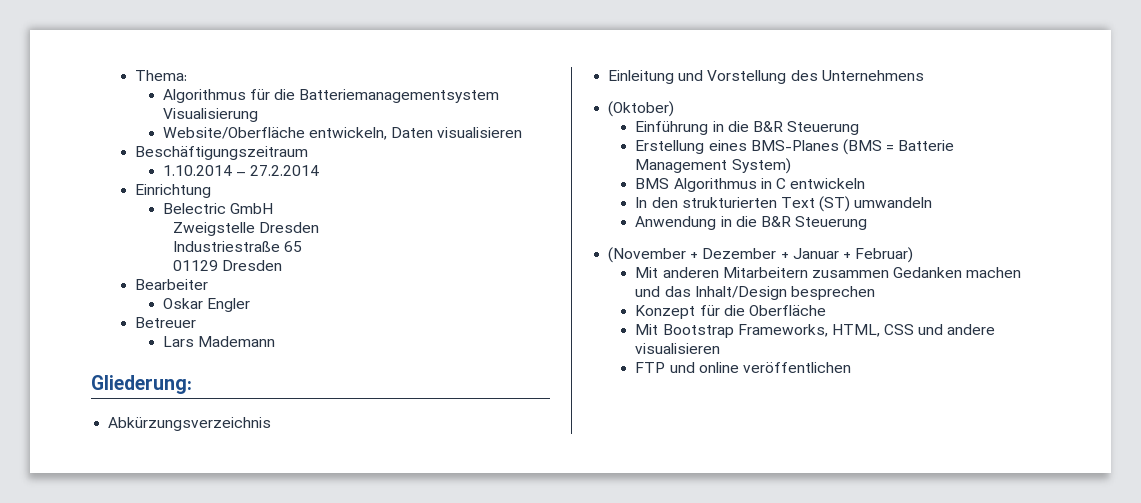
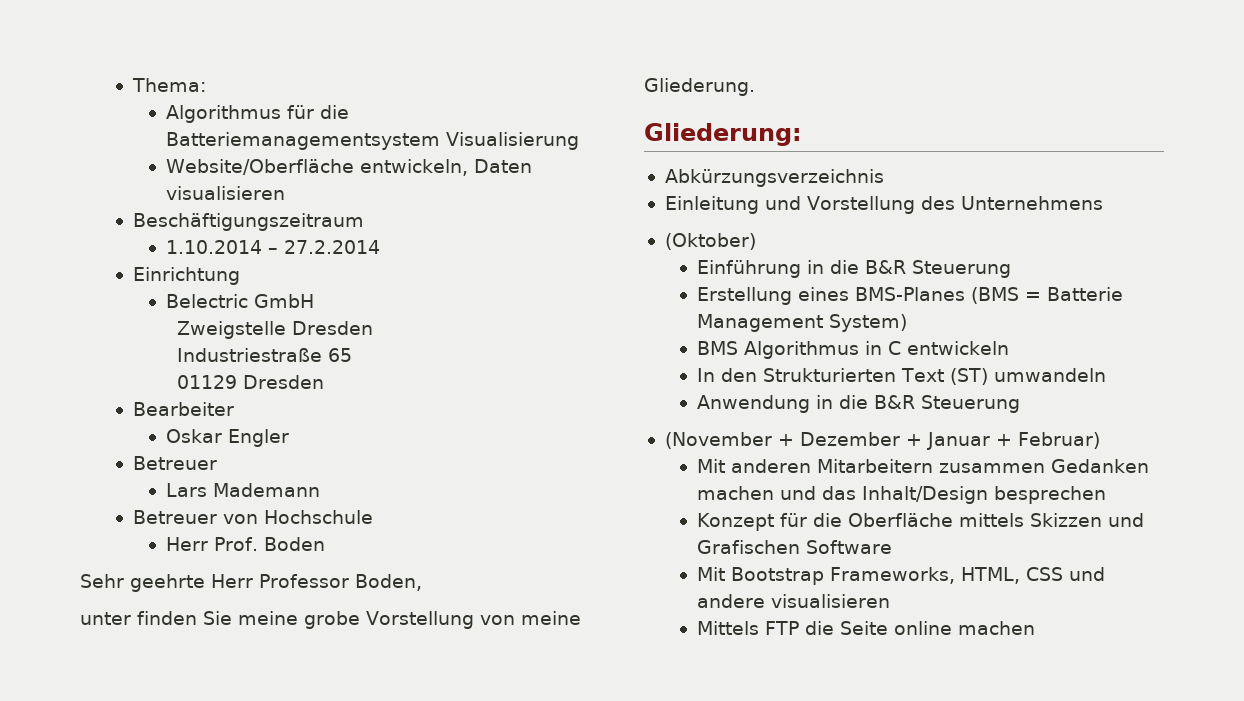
+ Betreuer von Hochschule
+ Herr Prof. Boden
+ Sehr geehrte Herr Professor Boden,
+ unter finden Sie meine grobe Vorstellung von meine Gliederung.
- In den strukturierten Text (ST) umwandeln
+ In den Strukturierten Text (ST) umwandeln
- Konzept für die Oberfläche
+ Konzept für die Oberfläche mittels Skizzen und Grafischen Software
- FTP und online veröffentlichen
+ Mittels FTP die Seite online machen

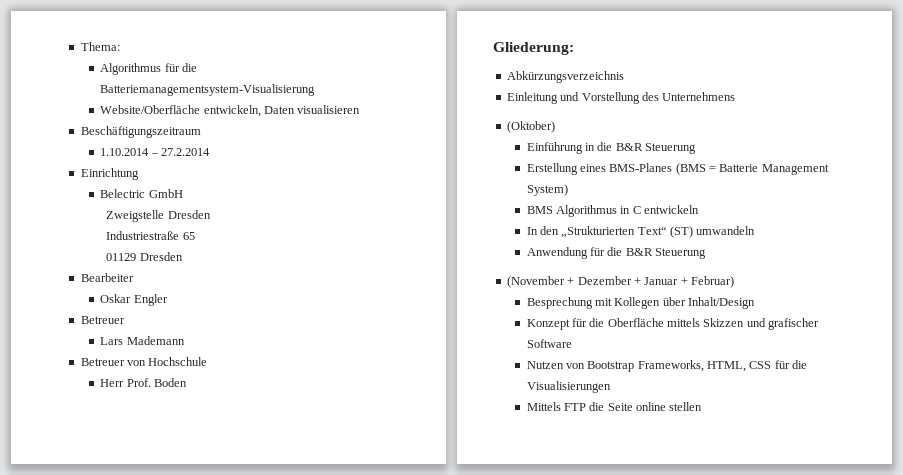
- Algorithmus für die Batteriemanagementsystem Visualisierung
+ Algorithmus für die Batteriemanagementsystem-Visualisierung
- Sehr geehrte Herr Professor Boden,
- unter finden Sie meine grobe Vorstellung von meine Gliederung.
- In den Strukturierten Text (ST) umwandeln
+ In den „Strukturierten Text“ (ST) umwandeln
- Anwendung in die B&R Steuerung
+ Anwendung für die B&R Steuerung
- Mit anderen Mitarbeitern zusammen Gedanken machen und das Inhalt/Design besprechen
+ Besprechung mit Kollegen über Inhalt/Design
- Konzept für die Oberfläche mittels Skizzen und Grafischen Software
+ Konzept für die Oberfläche mittels Skizzen und grafischer Software
- Mit Bootstrap Frameworks, HTML, CSS und andere visualisieren
+ Nutzen von Bootstrap Frameworks, HTML, CSS für die Visualisierungen
- Mittels FTP die Seite online machen
+ Mittels FTP die Seite online stellen

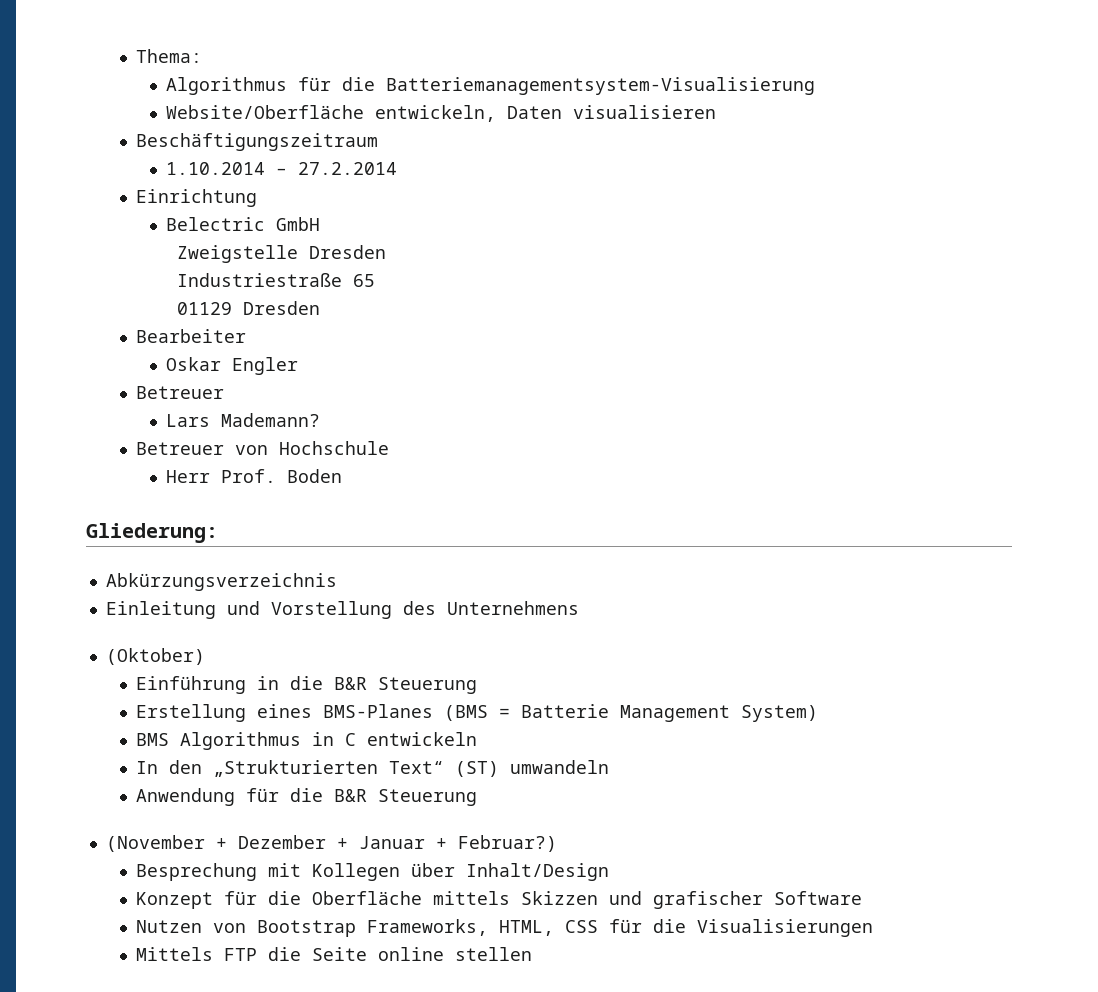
- Lars Mademann
+ Lars Mademann?
- (November + Dezember + Januar + Februar)
+ (November + Dezember + Januar + Februar?)

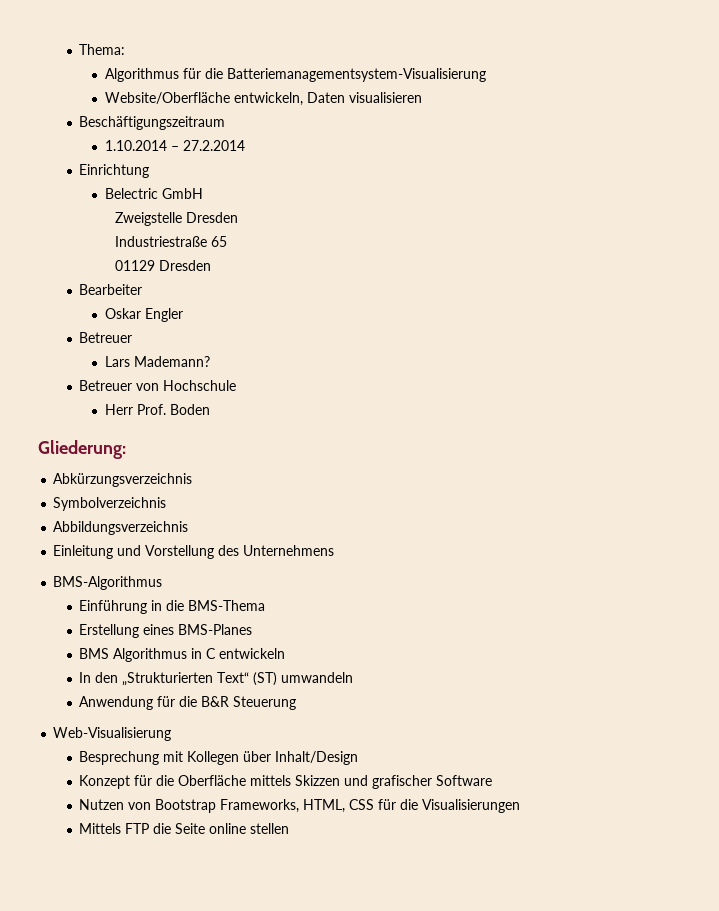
+ Symbolverzeichnis
+ Abbildungsverzeichnis
- (Oktober)
+ BMS-Algorithmus
- Einführung in die B&R Steuerung
+ Einführung in die BMS-Thema
- Erstellung eines BMS-Planes (BMS = Batterie Management System)
+ Erstellung eines BMS-Planes
- (November + Dezember + Januar + Februar?)
+ Web-Visualisierung

